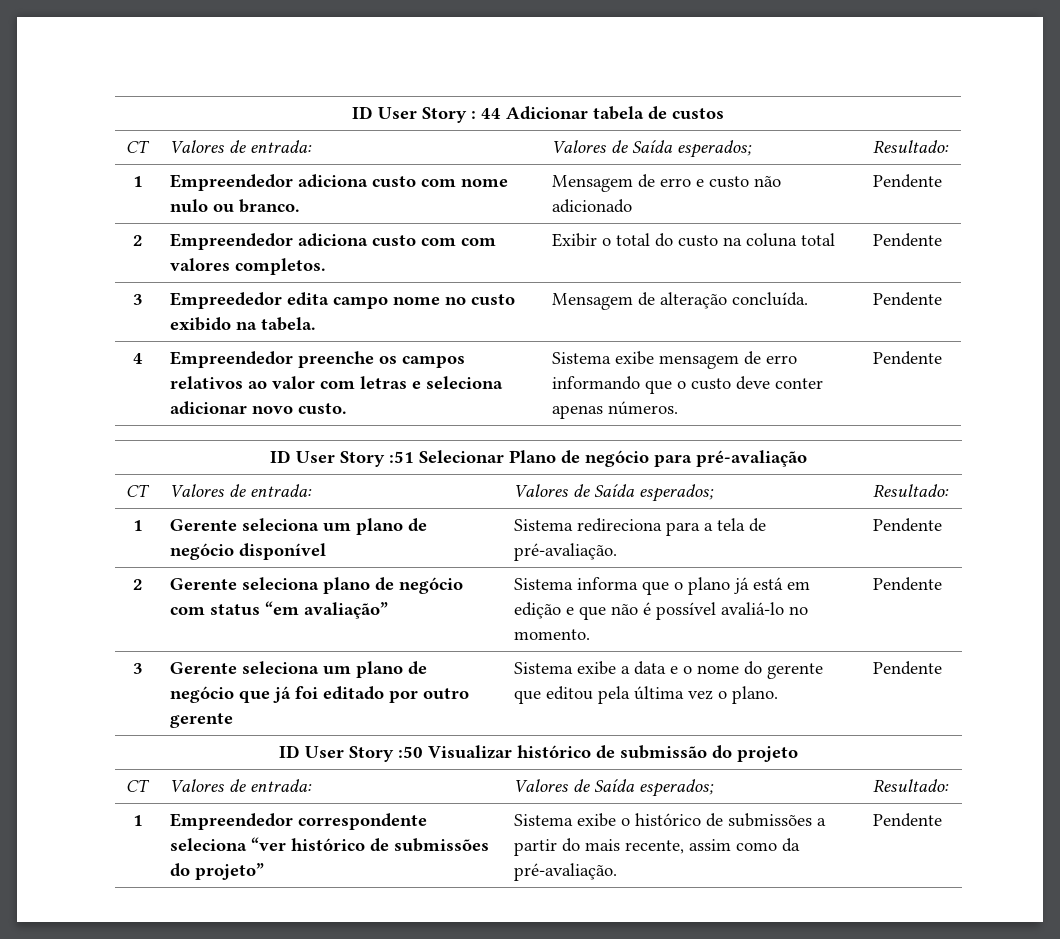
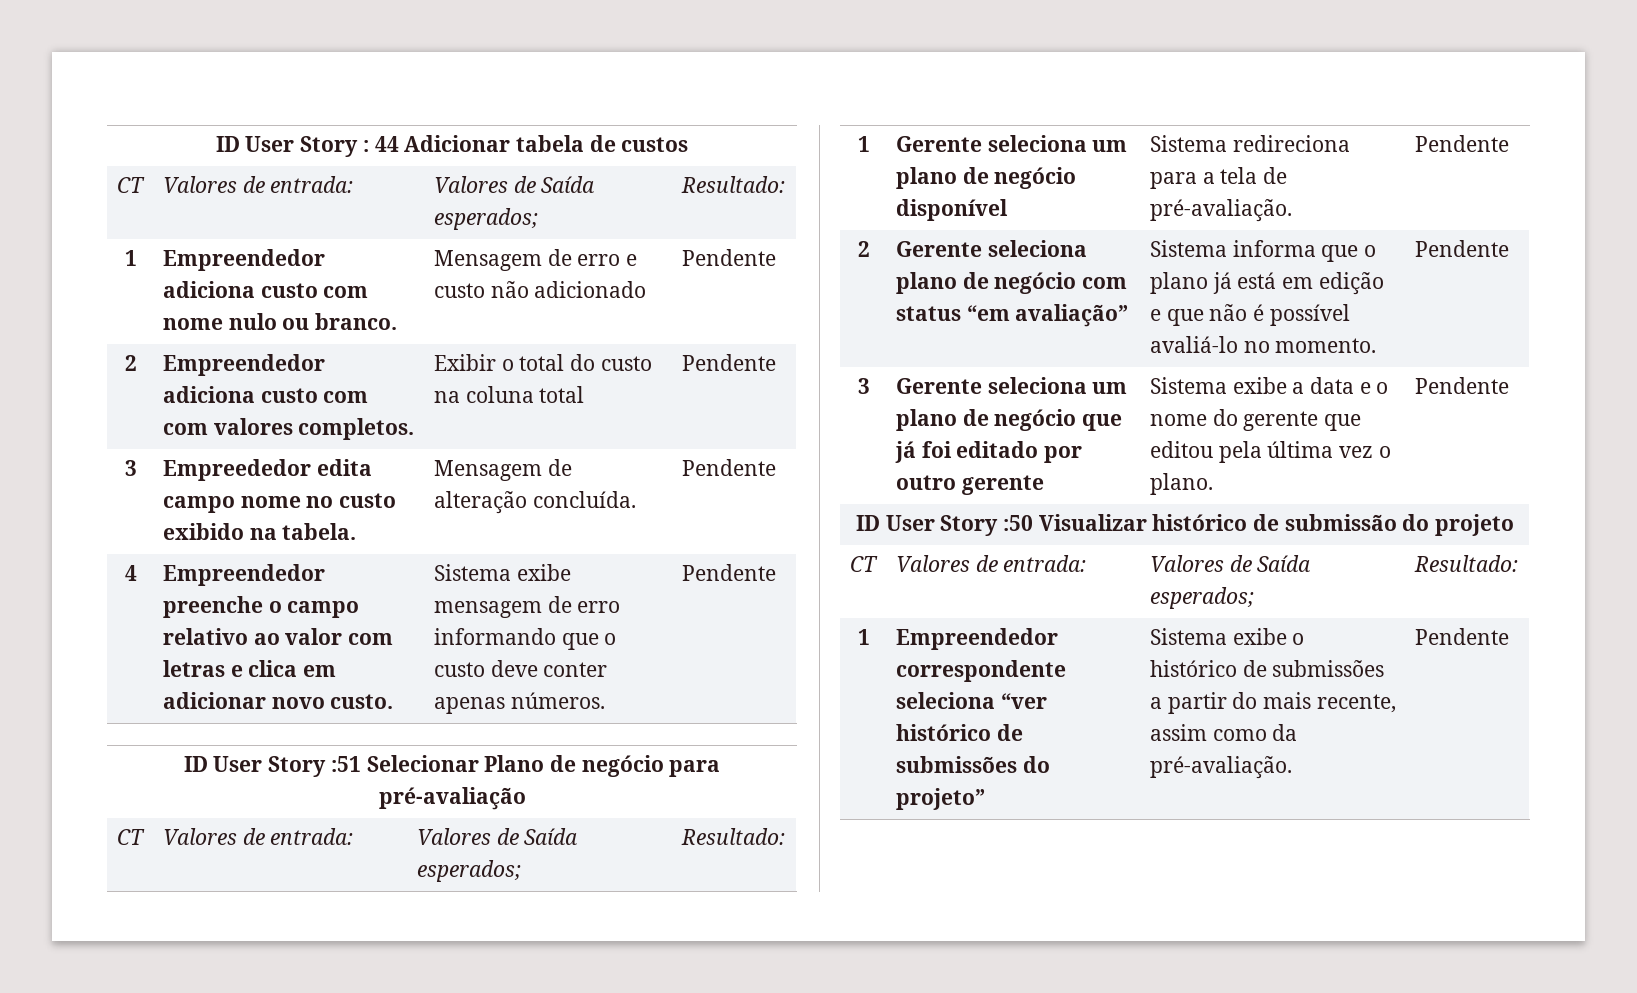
- 4 | Empreendedor preenche os campos relativos ao valor com letras e seleciona adicionar novo custo. | Sistema exibe mensagem de erro informando que o custo deve conter apenas números. | Pendente
+ 4 | Empreendedor preenche o campo relativo ao valor com letras e clica em adicionar novo custo. | Sistema exibe mensagem de erro informando que o custo deve conter apenas números. | Pendente

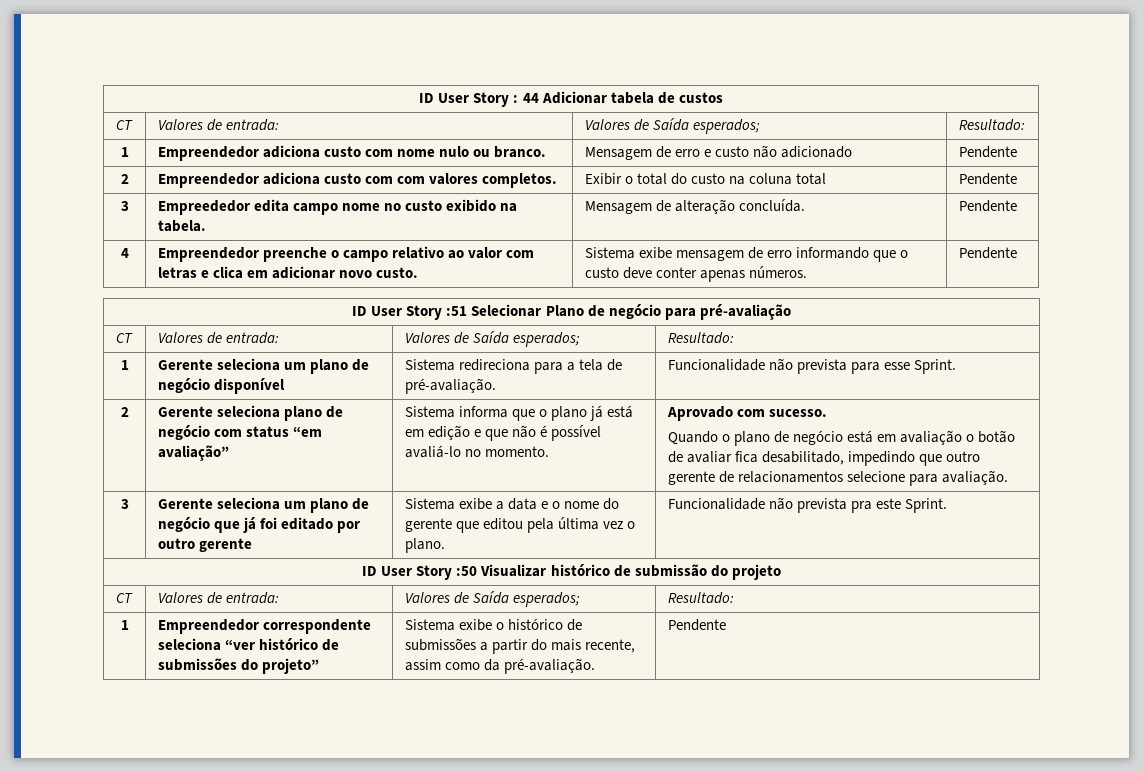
- 1 | Gerente seleciona um plano de negócio disponível | Sistema redireciona para a tela de pré-avaliação. | Pendente
+ 1 | Gerente seleciona um plano de negócio disponível | Sistema redireciona para a tela de pré-avaliação. | Funcionalidade não prevista para esse Sprint.
- Sistema informa que o plano já está em edição e que não é possível avaliá-lo no momento. | Pendente
+ Sistema informa que o plano já está em edição e que não é possível avaliá-lo no momento. | Aprovado com sucesso.
+ Quando o plano de negócio está em avaliação o botão de avaliar fica desabilitado, impedindo que outro gerente de relacionamentos selecione para avaliação.
- 3 | Gerente seleciona um plano de negócio que já foi editado por outro gerente | Sistema exibe a data e o nome do gerente que editou pela última vez o plano. | Pendente
+ 3 | Gerente seleciona um plano de negócio que já foi editado por outro gerente | Sistema exibe a data e o nome do gerente que editou pela última vez o plano. | Funcionalidade não prevista pra este Sprint.

